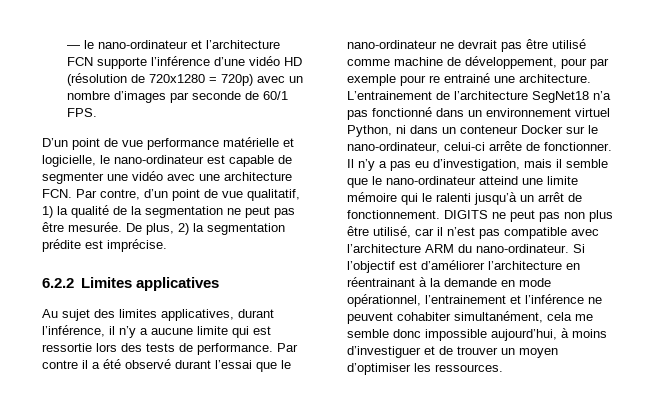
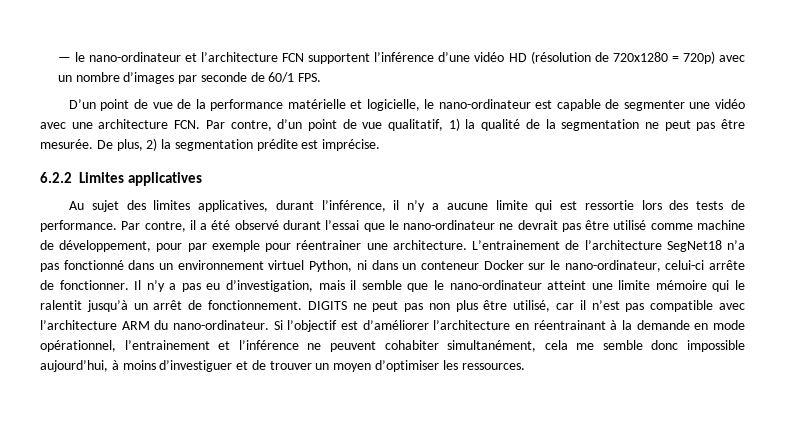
- — le nano-ordinateur et l’architecture FCN supporte l’inférence d’une vidéo HD (résolution de 720x1280 = 720p) avec un nombre d’images par seconde de 60/1 FPS.
+ — le nano-ordinateur et l’architecture FCN supportent l’inférence d’une vidéo HD (résolution de 720x1280 = 720p) avec un nombre d’images par seconde de 60/1 FPS.
- D’un point de vue performance matérielle et logicielle, le nano-ordinateur est capable de segmenter une vidéo avec une architecture FCN. Par contre, d’un point de vue qualitatif, 1) la qualité de la segmentation ne peut pas être mesurée.
+ D’un point de vue de la performance matérielle et logicielle, le nano-ordinateur est capable de segmenter une vidéo avec une architecture FCN. Par contre, d’un point de vue qualitatif, 1) la qualité de la segmentation ne peut pas être mesurée.
- Par contre il a été observé durant l’essai que le nano-ordinateur ne devrait pas être utilisé comme machine de développement, pour par exemple pour re entrainé une architecture.
+ Par contre, il a été observé durant l’essai que le nano-ordinateur ne devrait pas être utilisé comme machine de développement, pour par exemple pour réentrainer une architecture.
- Il n’y a pas eu d’investigation, mais il semble que le nano-ordinateur atteind une limite mémoire qui le ralenti jusqu’à un arrêt de fonctionnement.
+ Il n’y a pas eu d’investigation, mais il semble que le nano-ordinateur atteint une limite mémoire qui le ralentit jusqu’à un arrêt de fonctionnement.

